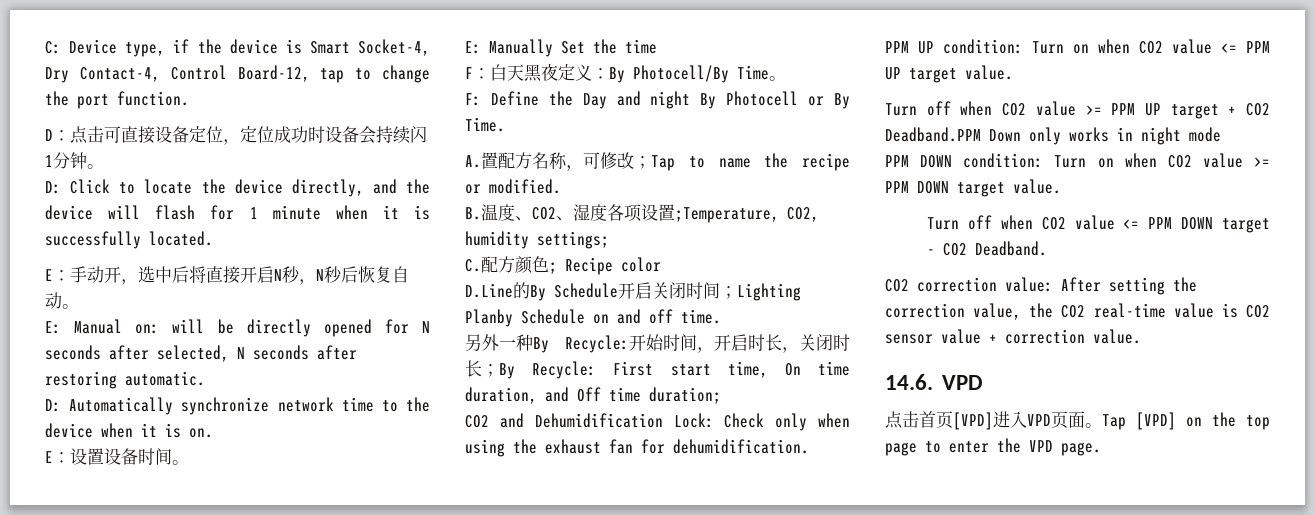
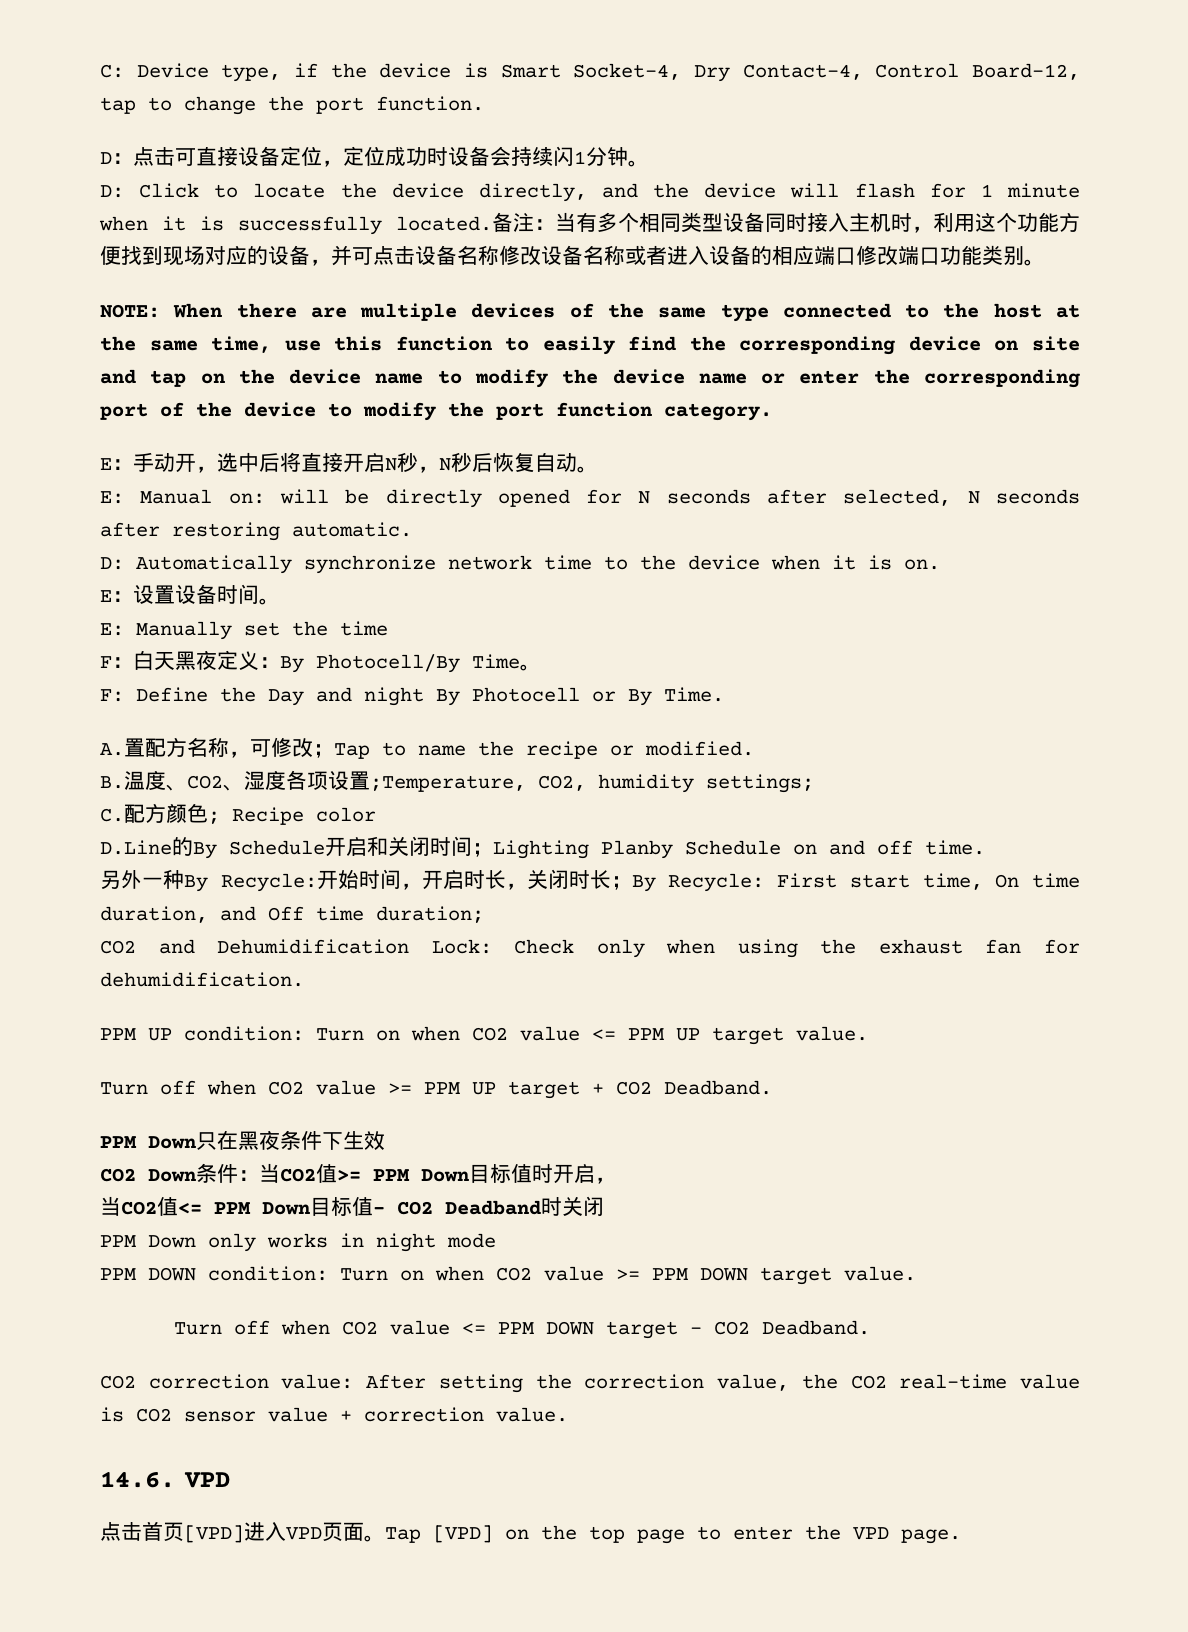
+ 备注：当有多个相同类型设备同时接入主机时，利用这个功能方便找到现场对应的设备，并可点击设备名称修改设备名称或者进入设备的相应端口修改端口功能类别。
+ NOTE: When there are multiple devices of the same type connected to the host at the same time, use this function to easily find the corresponding device on site and tap on the device name to modify the device name or enter the corresponding port of the device to modify the port function category.
- E: Manually Set the time
+ E: Manually set the time
- D.Line的By Schedule开启关闭时间；Lighting Planby Schedule on and off time.
+ D.Line的By Schedule开启和关闭时间；Lighting Planby Schedule on and off time.
- Turn off when CO2 value >= PPM UP target + CO2 Deadband.PPM Down only works in night mode
+ Turn off when CO2 value >= PPM UP target + CO2 Deadband.
+ PPM Down只在黑夜条件下生效
+ CO2 Down条件：当CO2值>= PPM Down目标值时开启，
+ 当CO2值<= PPM Down目标值- CO2 Deadband时关闭
+ PPM Down only works in night mode

